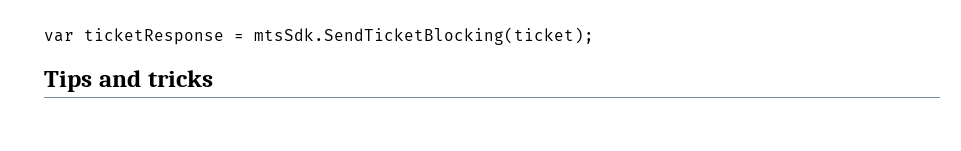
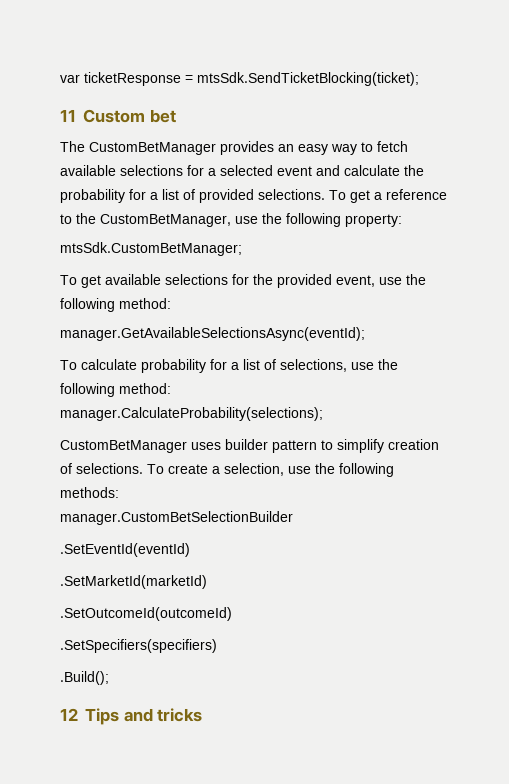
- Tips and tricks
+ 11 Custom bet
+ The CustomBetManager provides an easy way to fetch available selections for a selected event and calculate the probability for a list of provided selections. To get a reference to the CustomBetManager, use the following property:
+ mtsSdk.CustomBetManager;
+ To get available selections for the provided event, use the following method:
+ manager.GetAvailableSelectionsAsync(eventId);
+ To calculate probability for a list of selections, use the following method:
+ manager.CalculateProbability(selections);
+ CustomBetManager uses builder pattern to simplify creation of selections. To create a selection, use the following methods:
+ manager.CustomBetSelectionBuilder
+ .SetEventId(eventId)
+ .SetMarketId(marketId)
+ .SetOutcomeId(outcomeId)
+ .SetSpecifiers(specifiers)
+ .Build();
+ 12 Tips and tricks

